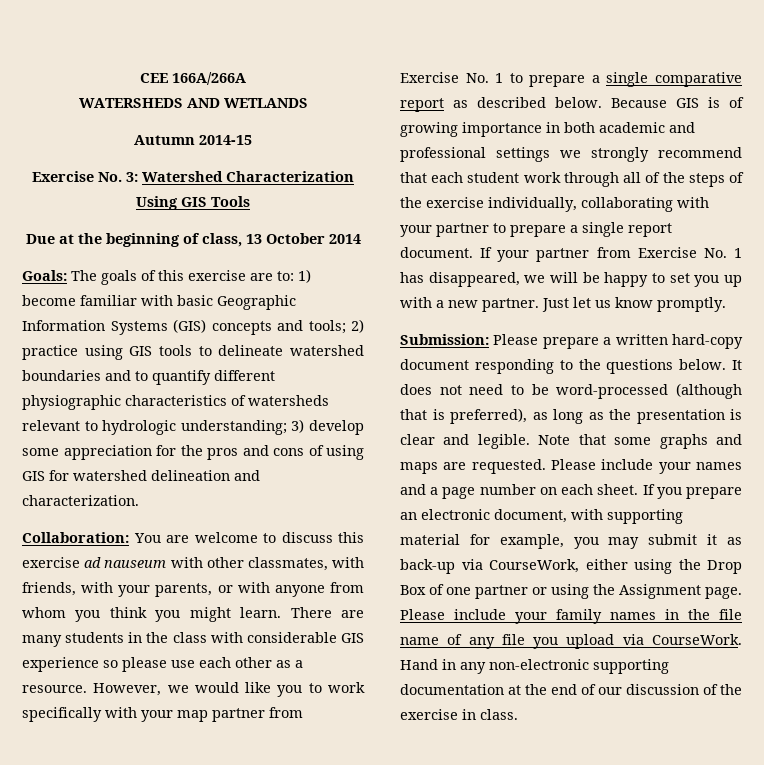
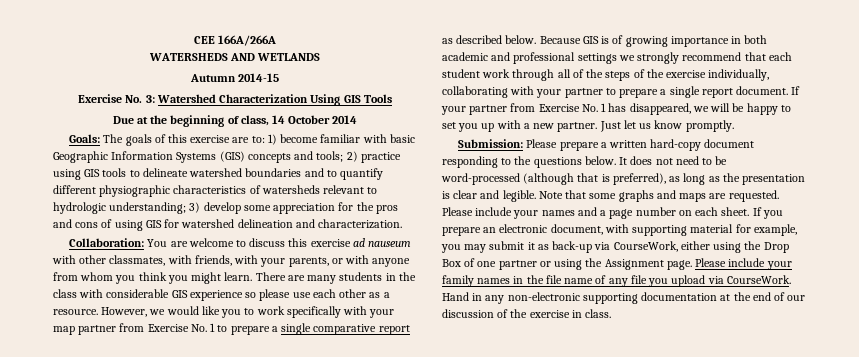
- Due at the beginning of class, 13 October 2014
+ Due at the beginning of class, 14 October 2014

